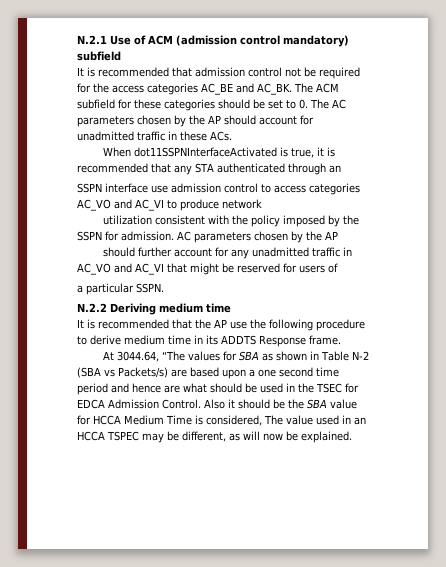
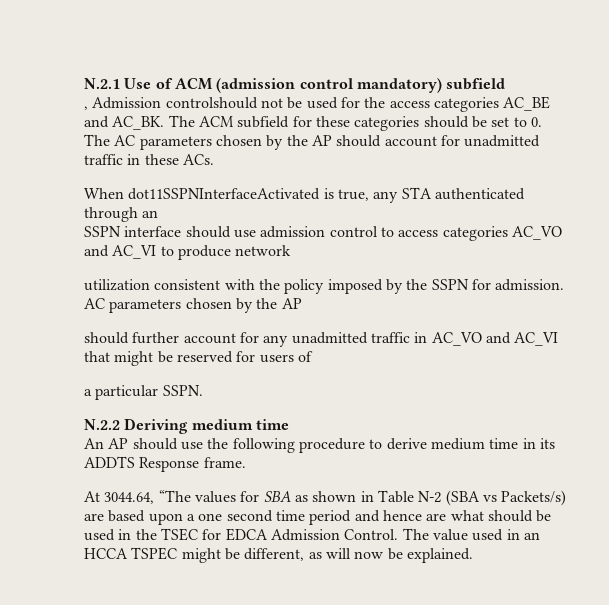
- It is recommended that admission control not be required for the access categories AC_BE and AC_BK.
+ , Admission controlshould not be used for the access categories AC_BE and AC_BK.
- When dot11SSPNInterfaceActivated is true, it is recommended that any STA authenticated through an
+ When dot11SSPNInterfaceActivated is true, any STA authenticated through an
- SSPN interface use admission control to access categories AC_VO and AC_VI to produce network
+ SSPN interface should use admission control to access categories AC_VO and AC_VI to produce network
- It is recommended that the AP use the following procedure to derive medium time in its ADDTS Response frame.
+ An AP should use the following procedure to derive medium time in its ADDTS Response frame.
- Also it should be the SBA value for HCCA Medium Time is considered, The value used in an HCCA TSPEC may be different, as will now be explained.
+ The value used in an HCCA TSPEC might be different, as will now be explained.

